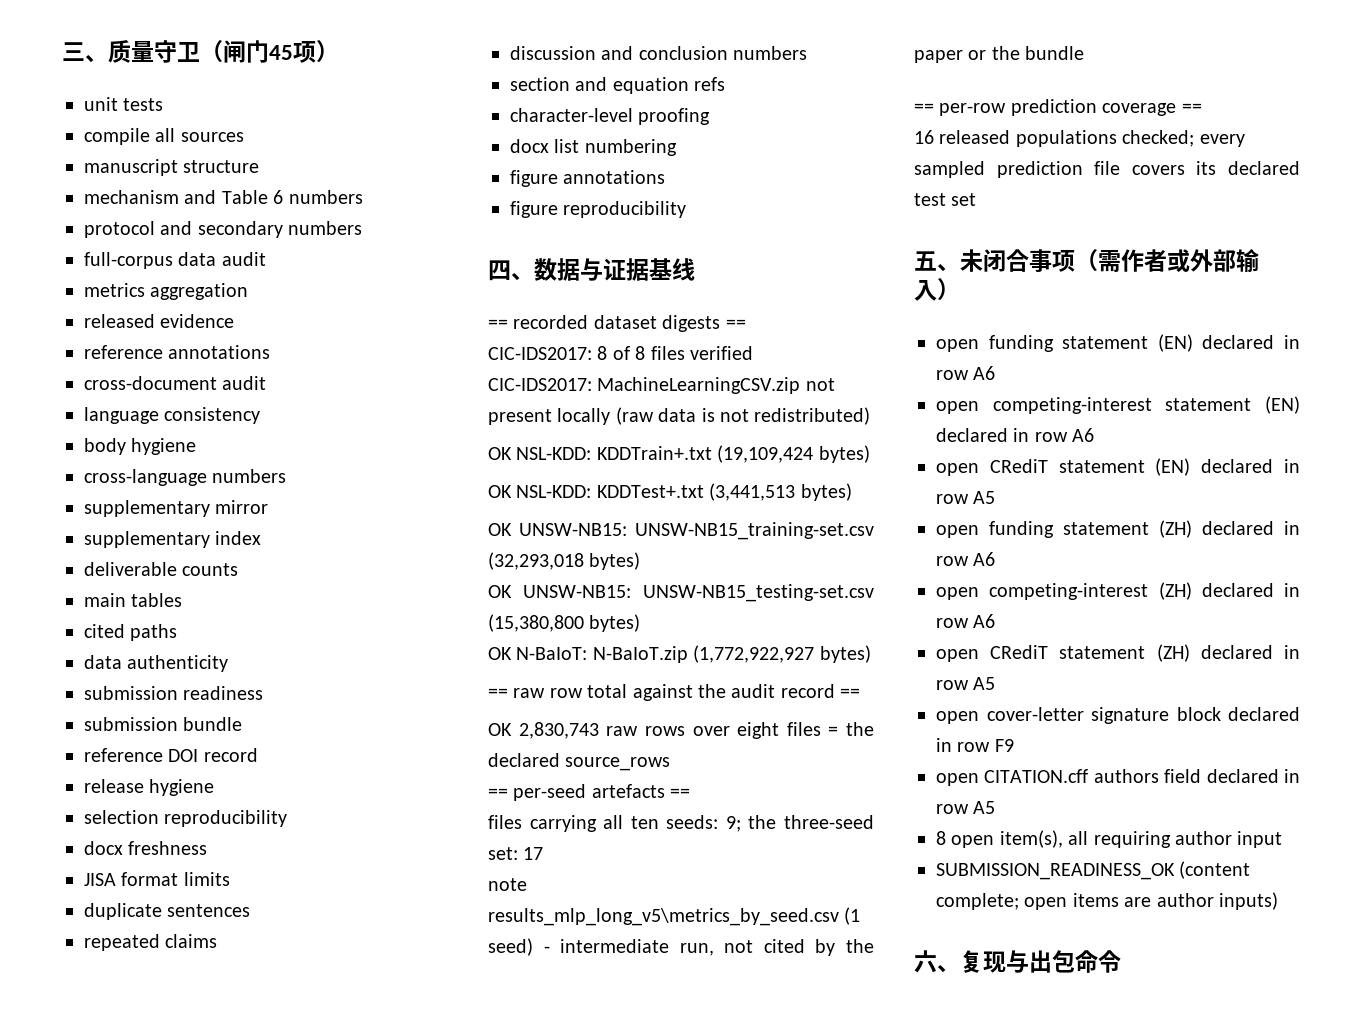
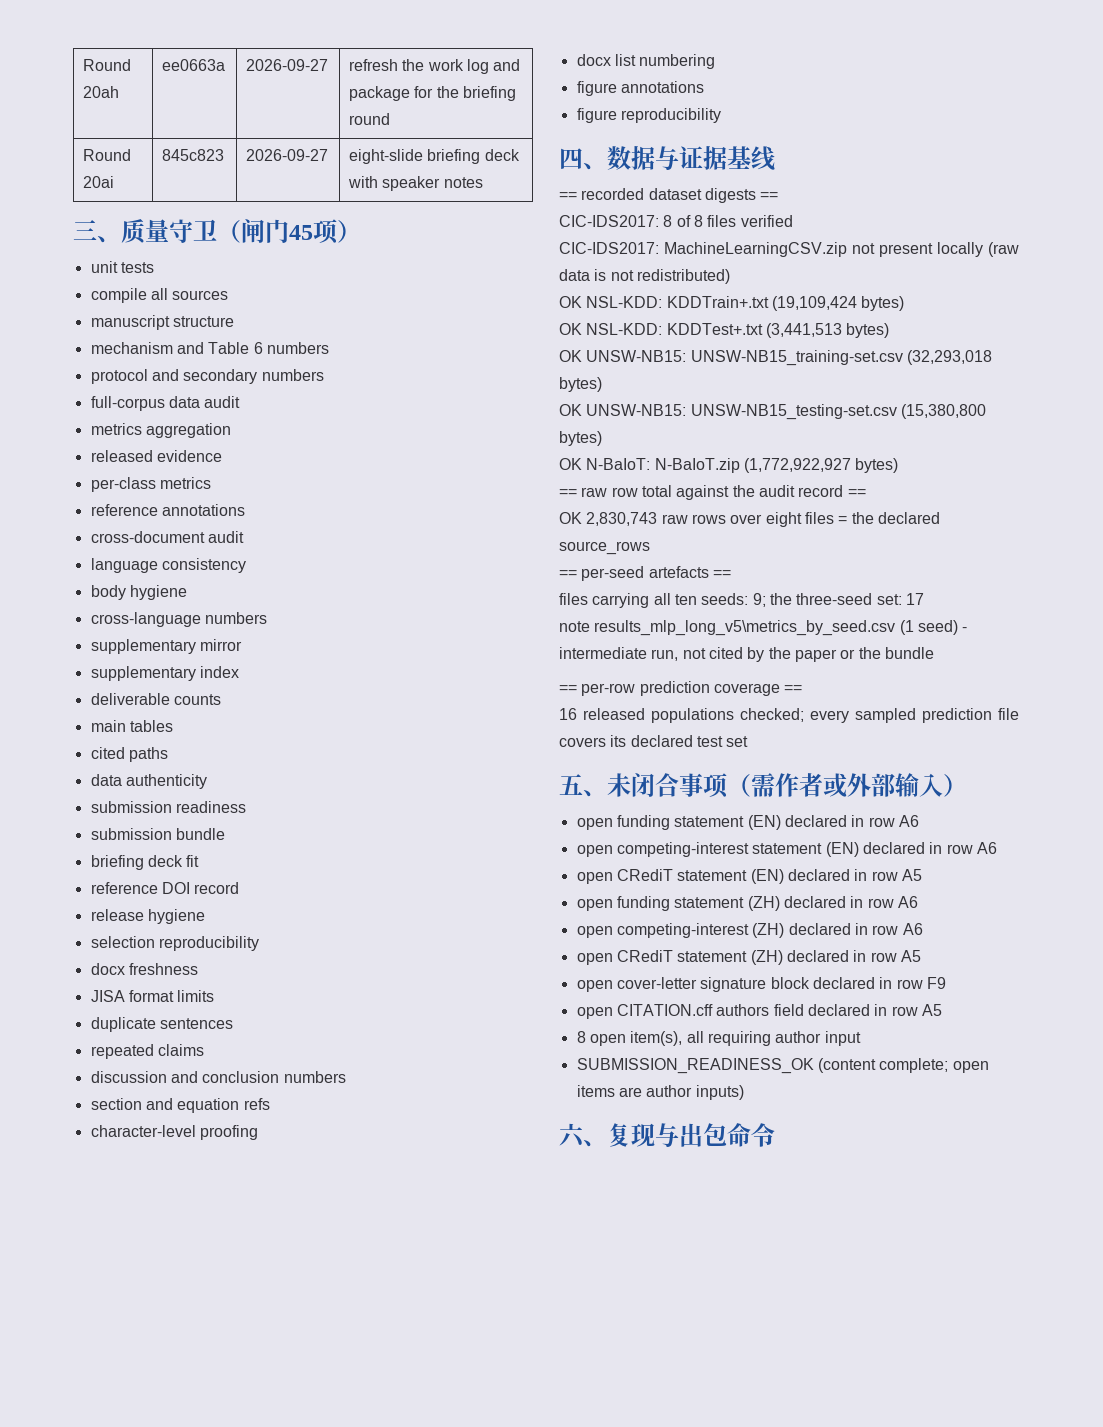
+ Round 20ah | ee0663a | 2026-09-27 | refresh the work log and package for the briefing round
+ Round 20ai | 845c823 | 2026-09-27 | eight-slide briefing deck with speaker notes
+ per-class metrics
+ briefing deck fit

